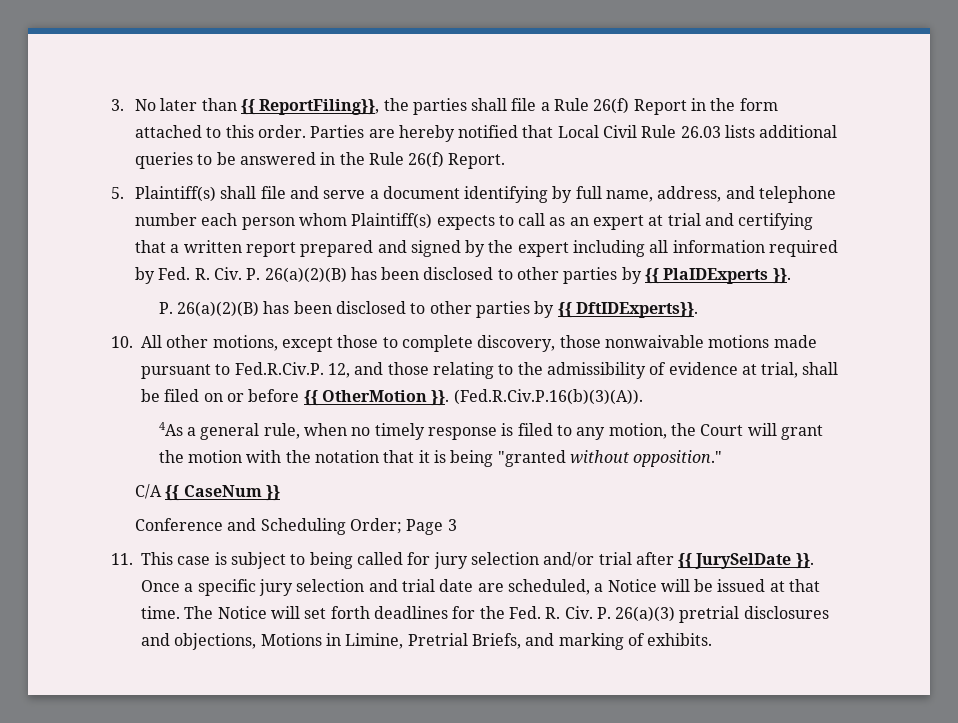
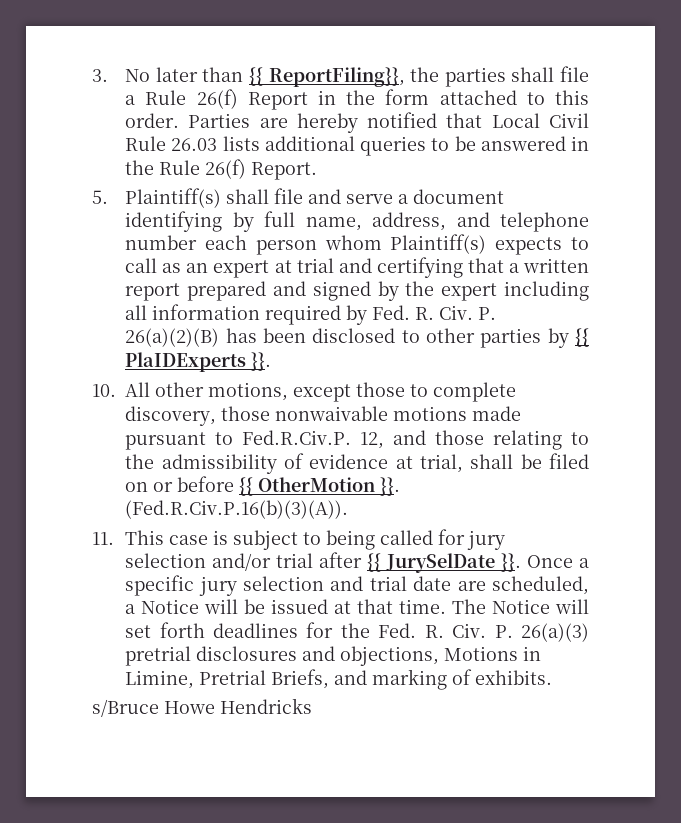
- P. 26(a)(2)(B) has been disclosed to other parties by {{ DftIDExperts}}.
- 4As a general rule, when no timely response is filed to any motion, the Court will grant the motion with the notation that it is being "granted without opposition."
- C/A {{ CaseNum }}
- Conference and Scheduling Order; Page 3
+ s/Bruce Howe Hendricks

